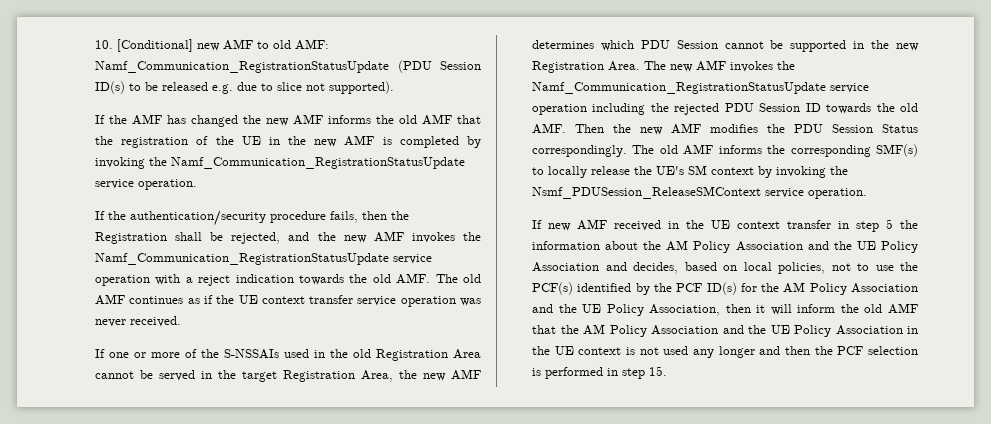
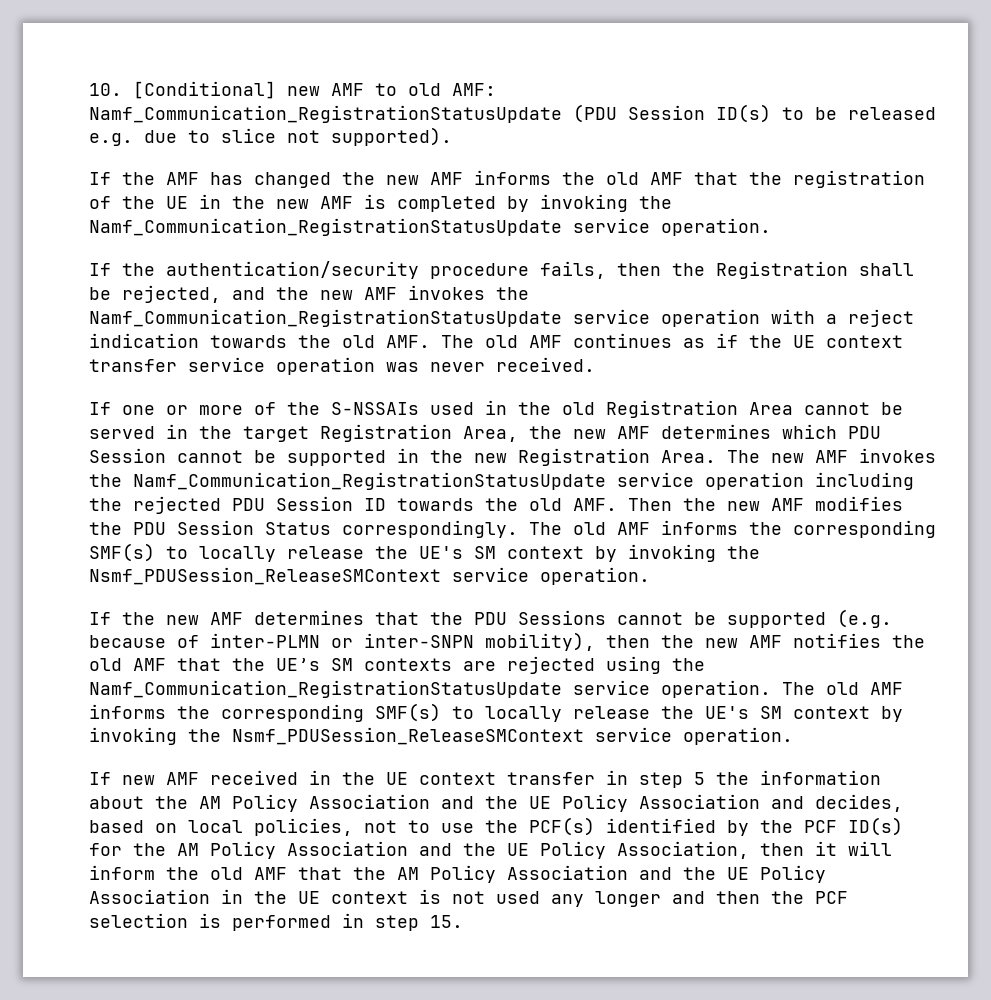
+ If the new AMF determines that the PDU Sessions cannot be supported (e.g. because of inter-PLMN or inter-SNPN mobility), then the new AMF notifies the old AMF that the UE’s SM contexts are rejected using the Namf_Communication_RegistrationStatusUpdate service operation. The old AMF informs the corresponding SMF(s) to locally release the UE's SM context by invoking the Nsmf_PDUSession_ReleaseSMContext service operation.

